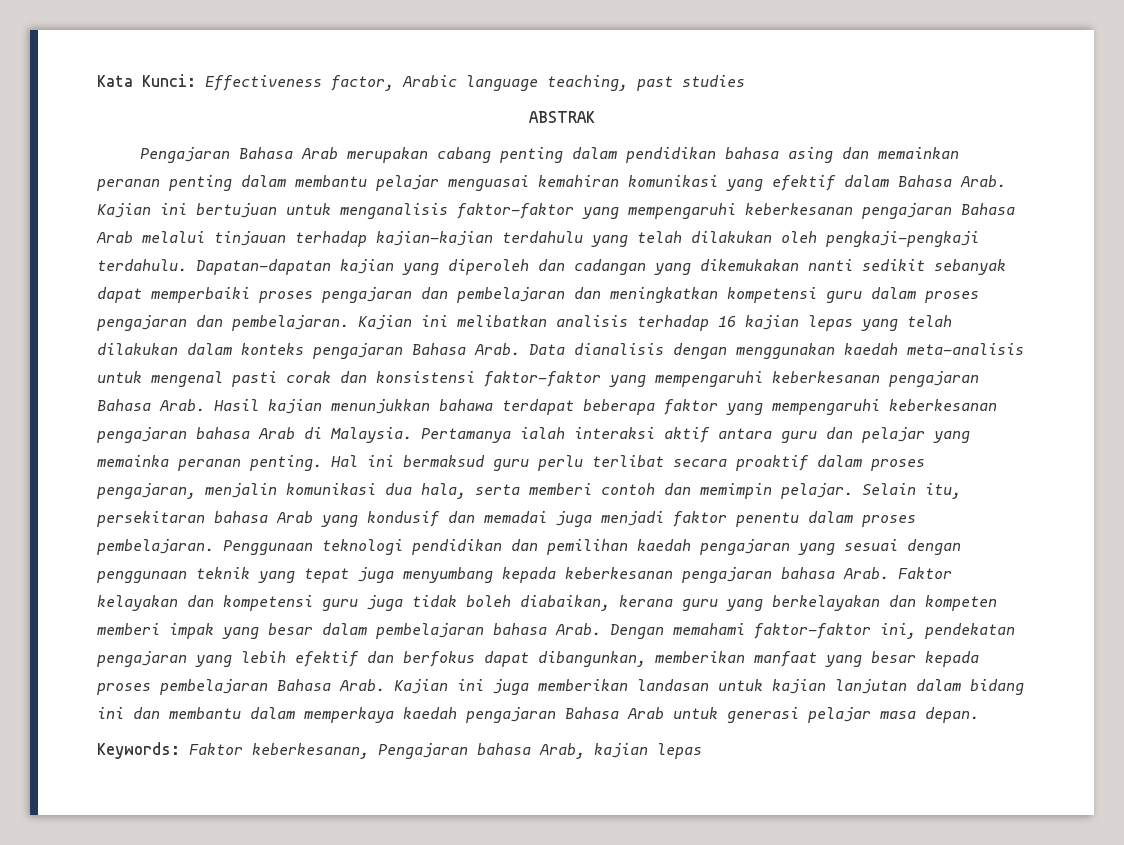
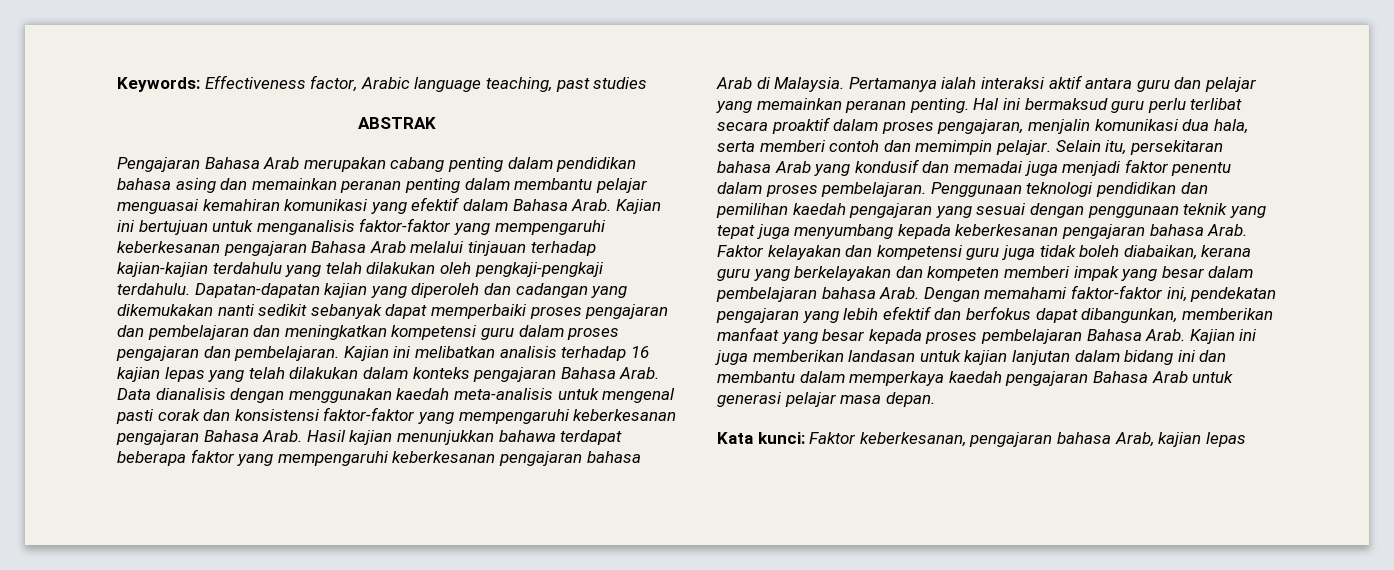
- Kata Kunci: Effectiveness factor, Arabic language teaching, past studies
+ Keywords: Effectiveness factor, Arabic language teaching, past studies
- Pertamanya ialah interaksi aktif antara guru dan pelajar yang memainka peranan penting.
+ Pertamanya ialah interaksi aktif antara guru dan pelajar yang memainkan peranan penting.
- Keywords: Faktor keberkesanan, Pengajaran bahasa Arab, kajian lepas
+ Kata kunci: Faktor keberkesanan, pengajaran bahasa Arab, kajian lepas

